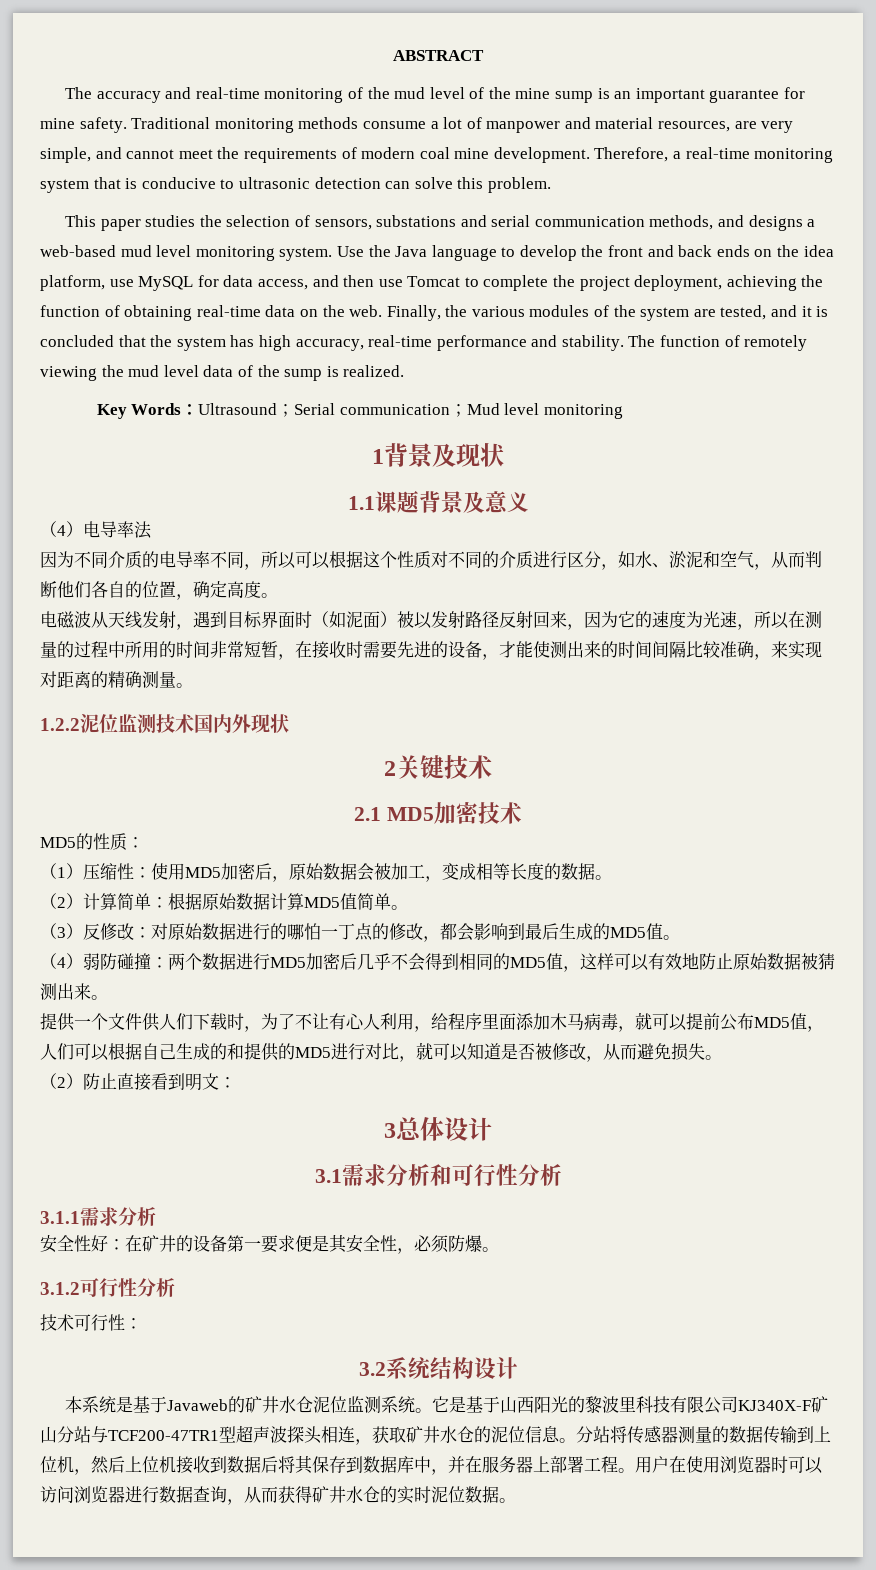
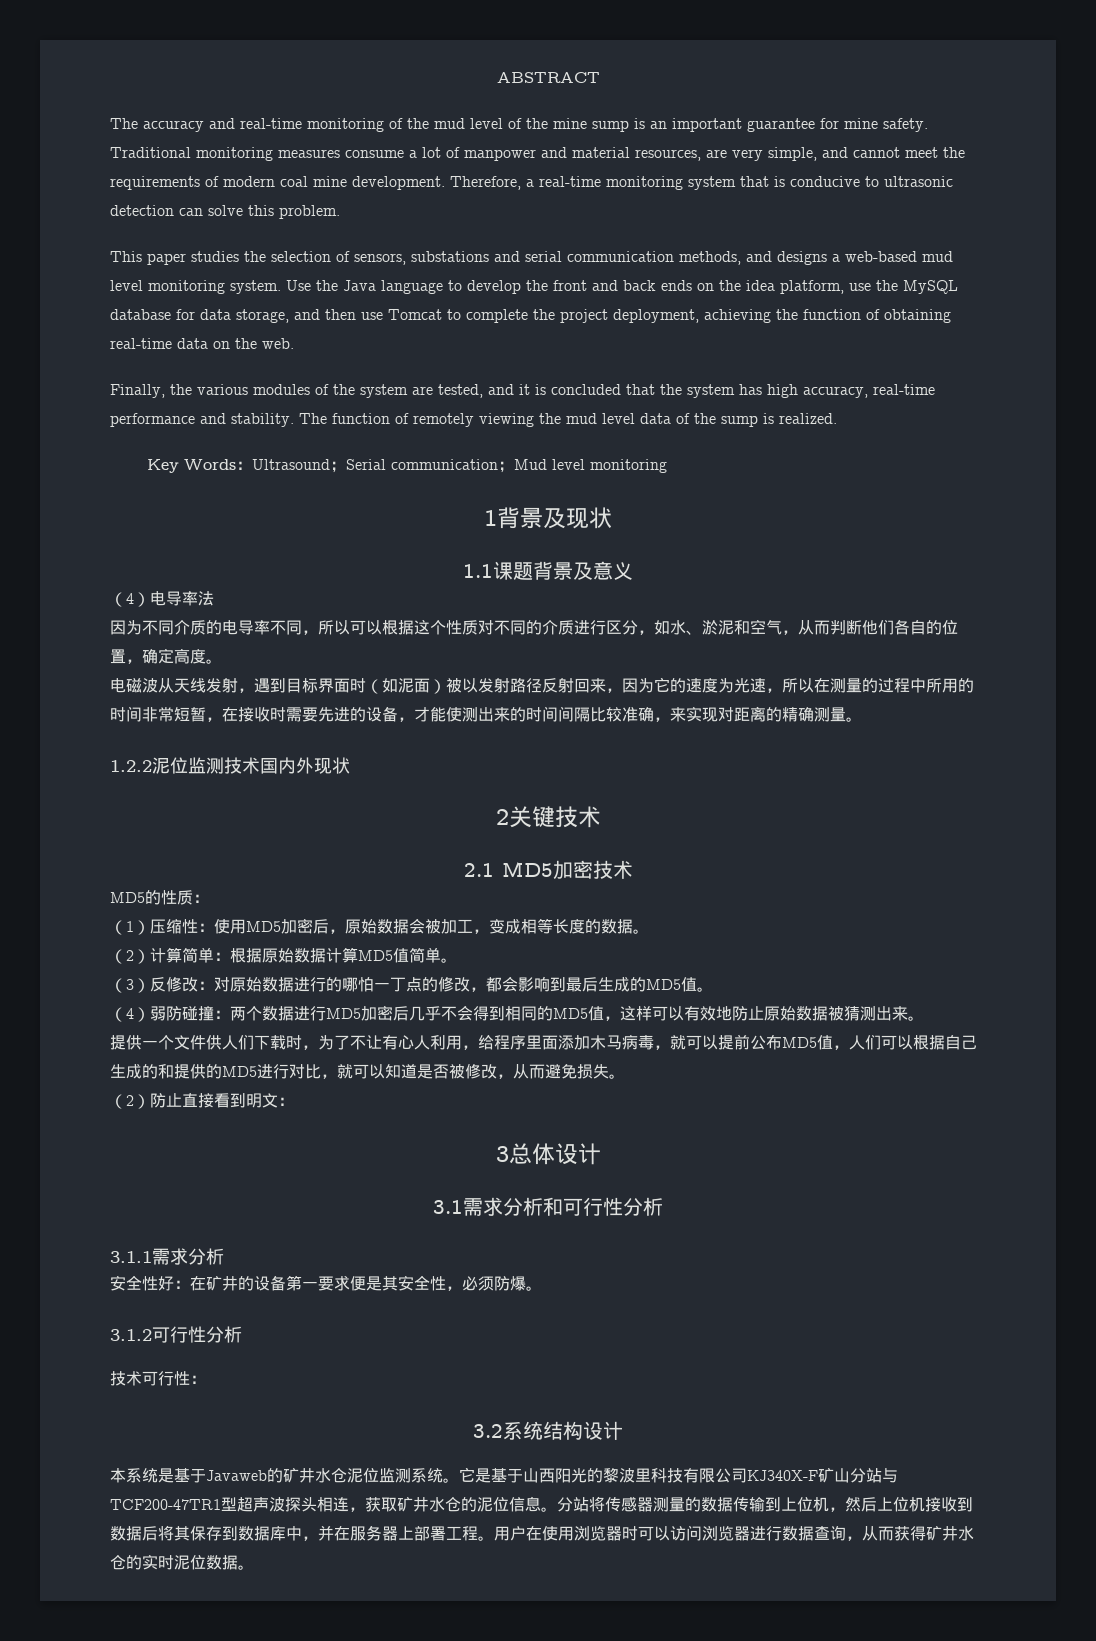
- Traditional monitoring methods consume a lot of manpower and material resources, are very simple, and cannot meet the requirements of modern coal mine development.
+ Traditional monitoring measures consume a lot of manpower and material resources, are very simple, and cannot meet the requirements of modern coal mine development.
- Use the Java language to develop the front and back ends on the idea platform, use MySQL for data access, and then use Tomcat to complete the project deployment, achieving the function of obtaining real-time data on the web. Finally, the various modules of the system are tested, and it is concluded that the system has high accuracy, real-time performance and stability.
+ Use the Java language to develop the front and back ends on the idea platform, use the MySQL database for data storage, and then use Tomcat to complete the project deployment, achieving the function of obtaining real-time data on the web.
+ Finally, the various modules of the system are tested, and it is concluded that the system has high accuracy, real-time performance and stability.

